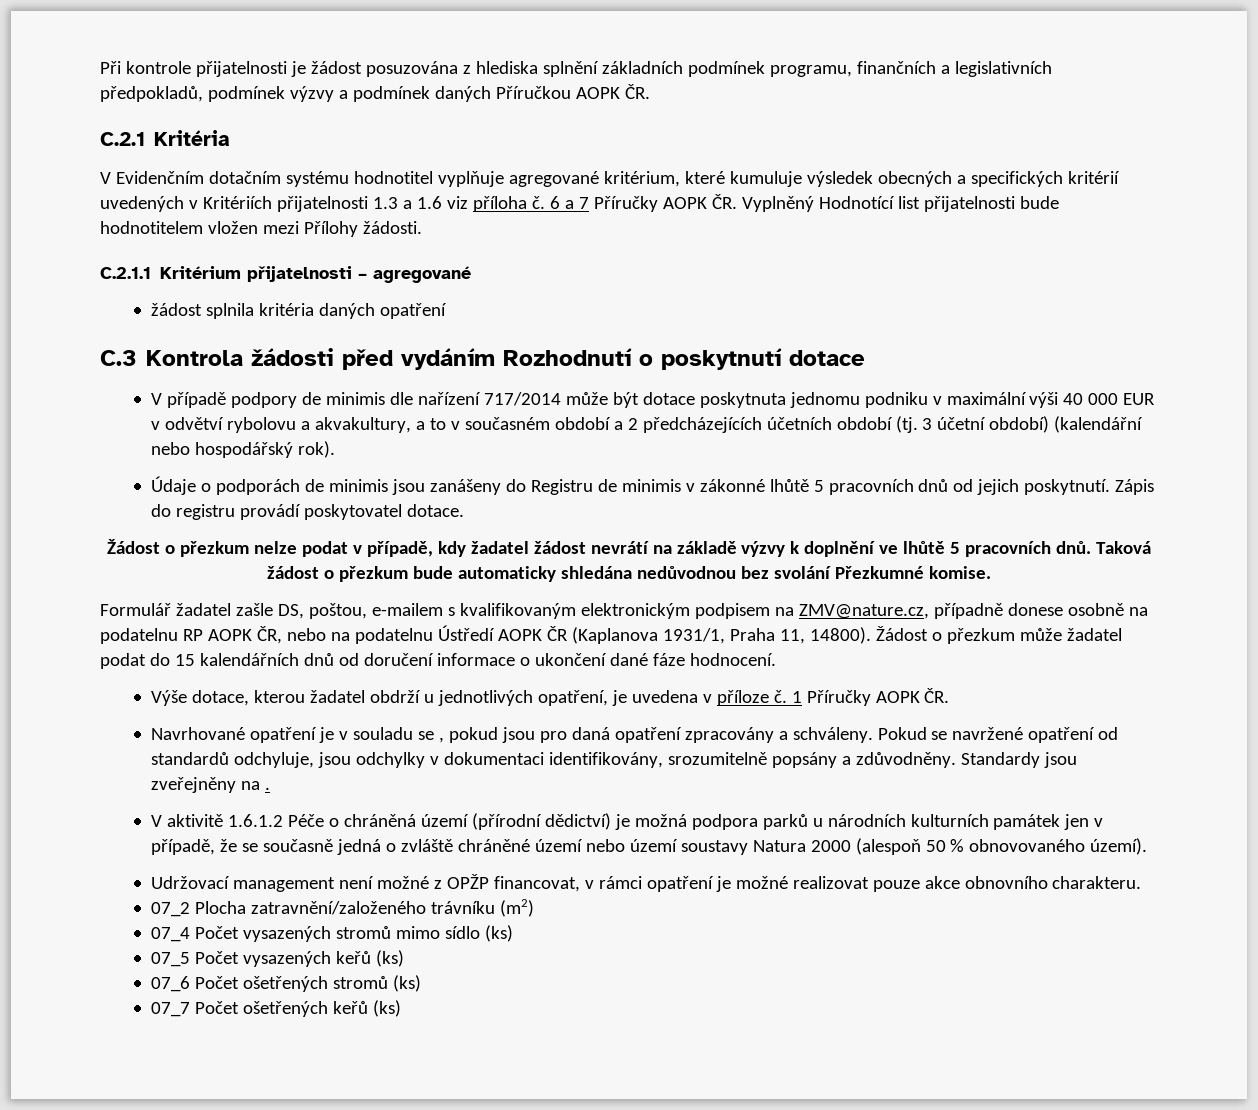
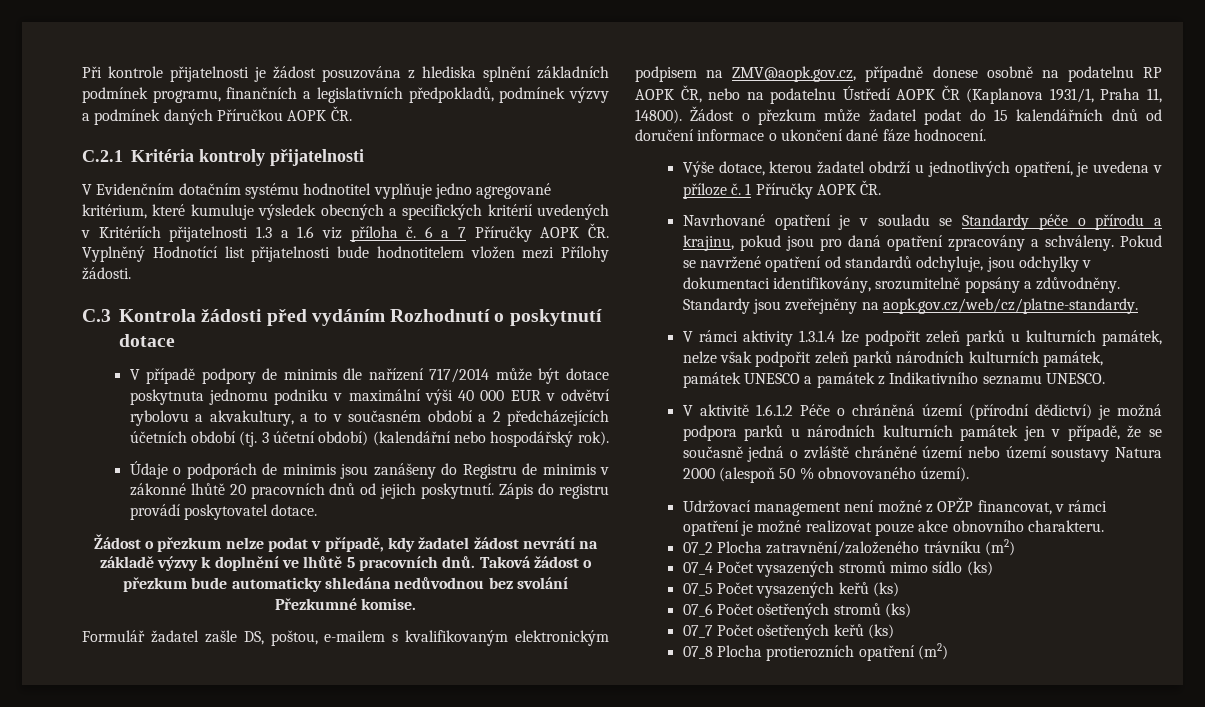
- C.2.1 Kritéria
+ C.2.1 Kritéria kontroly přijatelnosti
- V Evidenčním dotačním systému hodnotitel vyplňuje agregované kritérium, které kumuluje výsledek obecných a specifických kritérií uvedených v Kritériích přijatelnosti 1.3 a 1.6 viz příloha č.
+ V Evidenčním dotačním systému hodnotitel vyplňuje jedno agregované kritérium, které kumuluje výsledek obecných a specifických kritérií uvedených v Kritériích přijatelnosti 1.3 a 1.6 viz příloha č.
- C.2.1.1 Kritérium přijatelnosti – agregované
- žádost splnila kritéria daných opatření
- Údaje o podporách de minimis jsou zanášeny do Registru de minimis v zákonné lhůtě 5 pracovních dnů od jejich poskytnutí.
+ Údaje o podporách de minimis jsou zanášeny do Registru de minimis v zákonné lhůtě 20 pracovních dnů od jejich poskytnutí.
- Formulář žadatel zašle DS, poštou, e-mailem s kvalifikovaným elektronickým podpisem na ZMV@nature.cz, případně donese osobně na podatelnu RP AOPK ČR, nebo na podatelnu Ústředí AOPK ČR (Kaplanova 1931/1, Praha 11, 14800).
+ Formulář žadatel zašle DS, poštou, e-mailem s kvalifikovaným elektronickým podpisem na ZMV@aopk.gov.cz, případně donese osobně na podatelnu RP AOPK ČR, nebo na podatelnu Ústředí AOPK ČR (Kaplanova 1931/1, Praha 11, 14800).
- Navrhované opatření je v souladu se , pokud jsou pro daná opatření zpracovány a schváleny.
+ Navrhované opatření je v souladu se Standardy péče o přírodu a krajinu, pokud jsou pro daná opatření zpracovány a schváleny.
- Standardy jsou zveřejněny na .
+ Standardy jsou zveřejněny na aopk.gov.cz/web/cz/platne-standardy.
+ V rámci aktivity 1.3.1.4 lze podpořit zeleň parků u kulturních památek, nelze však podpořit zeleň parků národních kulturních památek, památek UNESCO a památek z Indikativního seznamu UNESCO.
+ 07_8 Plocha protierozních opatření (m2)

